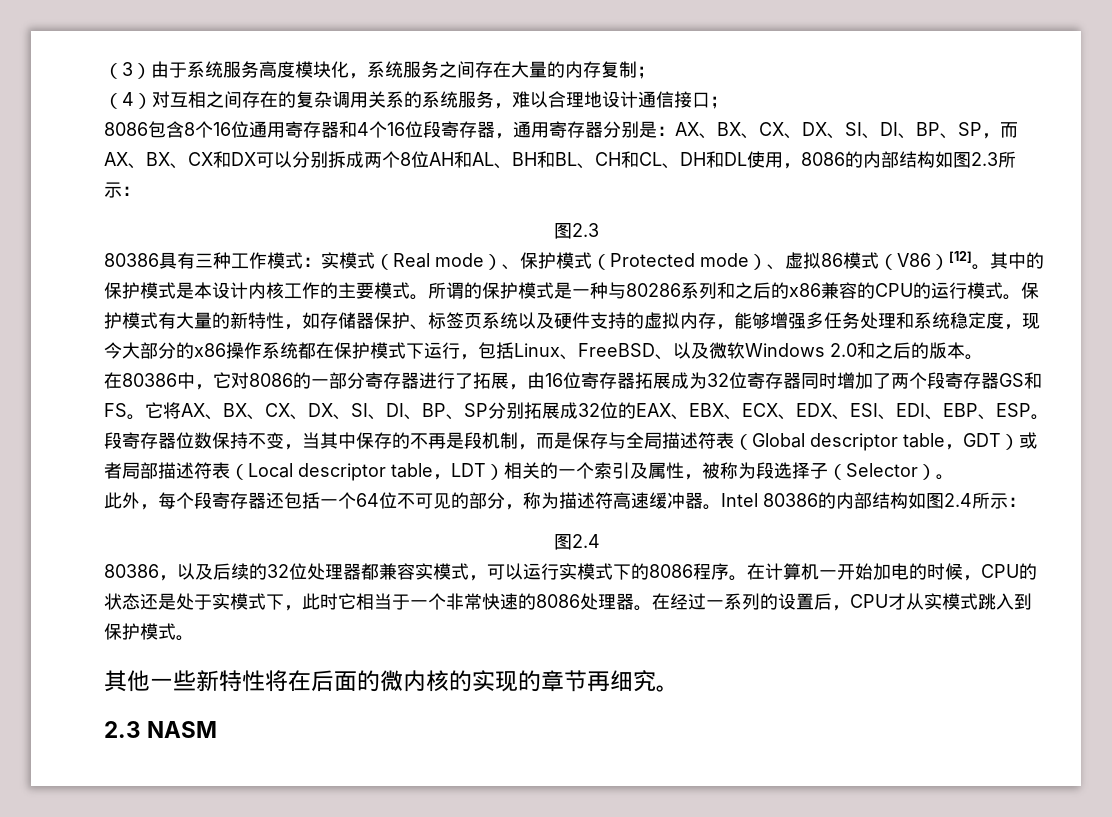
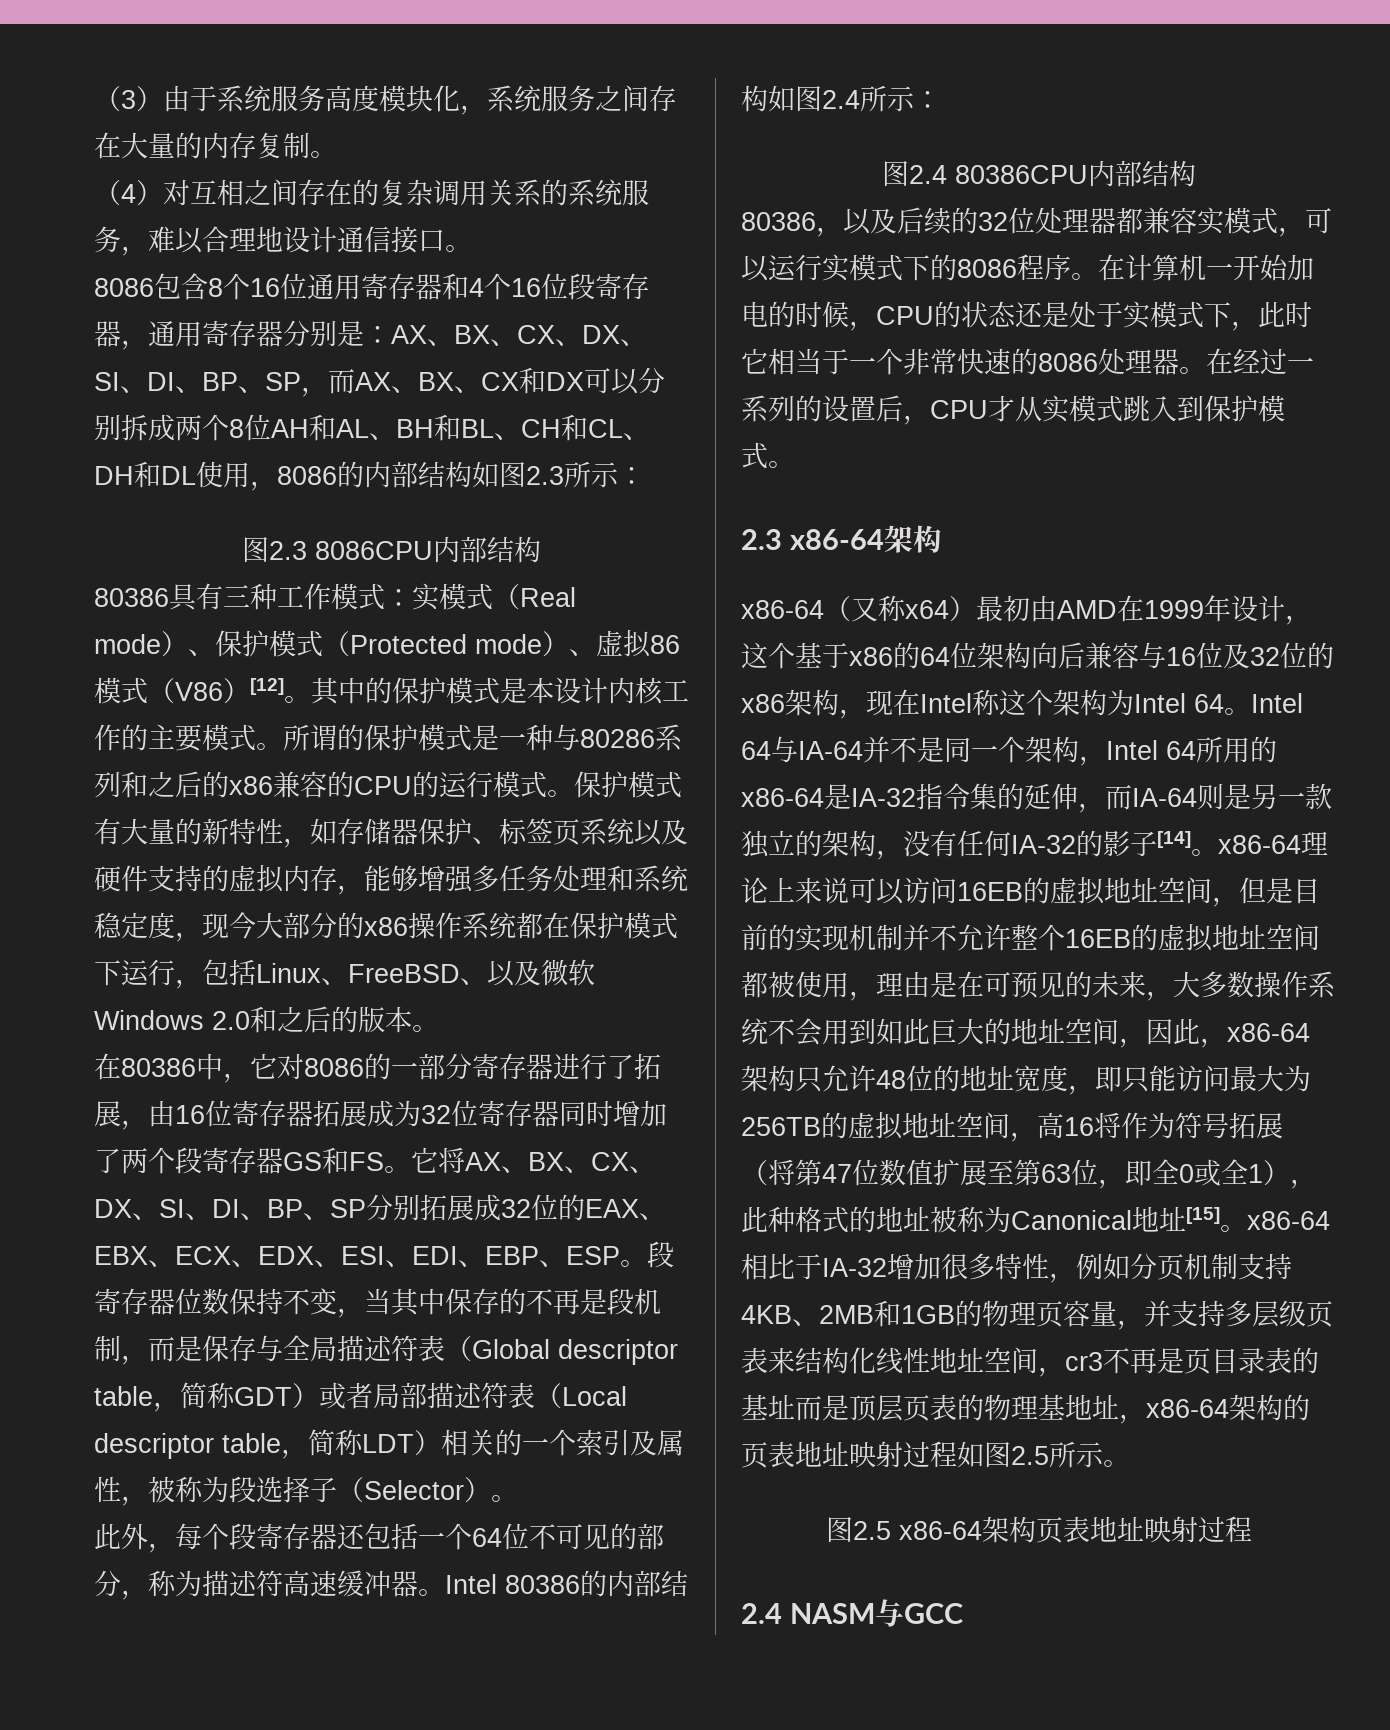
- （3）由于系统服务高度模块化，系统服务之间存在大量的内存复制；
+ （3）由于系统服务高度模块化，系统服务之间存在大量的内存复制。
- （4）对互相之间存在的复杂调用关系的系统服务，难以合理地设计通信接口；
+ （4）对互相之间存在的复杂调用关系的系统服务，难以合理地设计通信接口。
  AX、BX、CX、DX、SI、DI、BP、SP，而AX、BX、CX和DX可以分别拆成两个8位AH和AL、BH和BL、CH和CL、DH和DL使用，8086的内部结构如图2.3所示：
- 图2.3
+ 图2.3 8086CPU内部结构
- 段寄存器位数保持不变，当其中保存的不再是段机制，而是保存与全局描述符表（Global descriptor table，GDT）或者局部描述符表（Local descriptor table，LDT）相关的一个索引及属性，被称为段选择子（Selector）。
+ 段寄存器位数保持不变，当其中保存的不再是段机制，而是保存与全局描述符表（Global descriptor table，简称GDT）或者局部描述符表（Local descriptor table，简称LDT）相关的一个索引及属性，被称为段选择子（Selector）。
  Intel 80386的内部结构如图2.4所示：
- 图2.4
+ 图2.4 80386CPU内部结构
- 其他一些新特性将在后面的微内核的实现的章节再细究。
- 2.3 NASM
+ 2.3 x86-64架构
+ x86-64（又称x64）最初由AMD在1999年设计，这个基于x86的64位架构向后兼容与16位及32位的x86架构，现在Intel称这个架构为Intel 64。Intel 64与IA-64并不是同一个架构，Intel 64所用的x86-64是IA-32指令集的延伸，而IA-64则是另一款独立的架构，没有任何IA-32的影子[14]。x86-64理论上来说可以访问16EB的虚拟地址空间，但是目前的实现机制并不允许整个16EB的虚拟地址空间都被使用，理由是在可预见的未来，大多数操作系统不会用到如此巨大的地址空间，因此，x86-64架构只允许48位的地址宽度，即只能访问最大为256TB的虚拟地址空间，高16将作为符号拓展（将第47位数值扩展至第63位，即全0或全1），此种格式的地址被称为Canonical地址[15]。x86-64相比于IA-32增加很多特性，例如分页机制支持4KB、2MB和1GB的物理页容量，并支持多层级页表来结构化线性地址空间，cr3不再是页目录表的基址而是顶层页表的物理基地址，x86-64架构的页表地址映射过程如图2.5所示。
+ 图2.5 x86-64架构页表地址映射过程
+ 2.4 NASM与GCC

